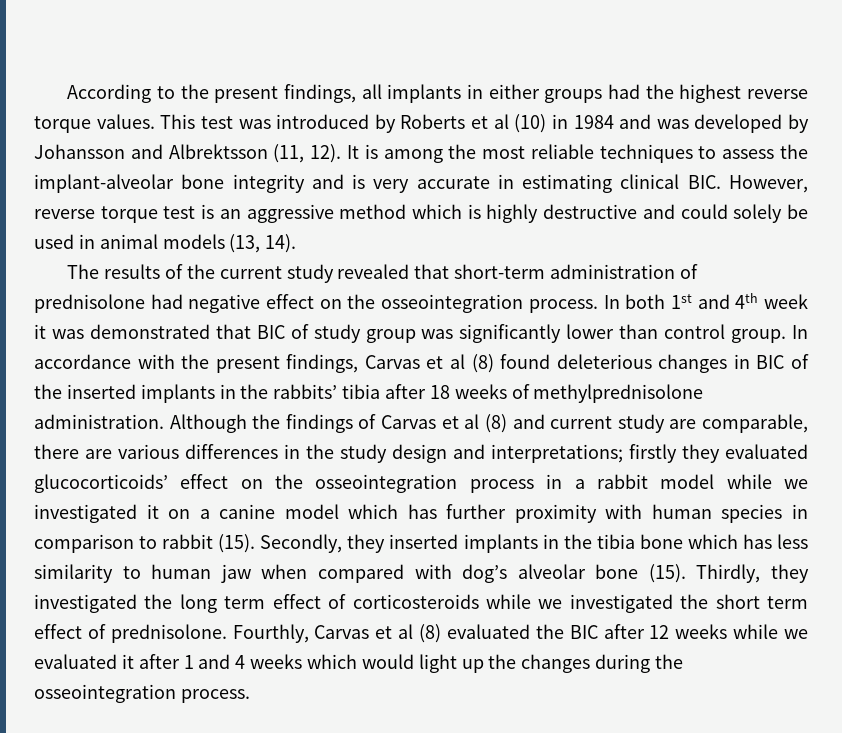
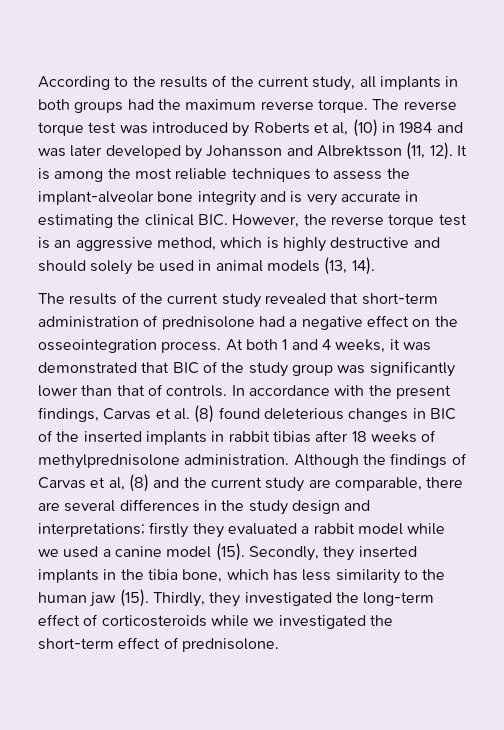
- According to the present findings, all implants in either groups had the highest reverse torque values. This test was introduced by Roberts et al (10) in 1984 and was developed by Johansson and Albrektsson (11, 12).
+ According to the results of the current study, all implants in both groups had the maximum reverse torque. The reverse torque test was introduced by Roberts et al, (10) in 1984 and was later developed by Johansson and Albrektsson (11, 12).
- It is among the most reliable techniques to assess the implant-alveolar bone integrity and is very accurate in estimating clinical BIC. However, reverse torque test is an aggressive method which is highly destructive and could solely be used in animal models (13, 14).
+ It is among the most reliable techniques to assess the implant-alveolar bone integrity and is very accurate in estimating the clinical BIC. However, the reverse torque test is an aggressive method, which is highly destructive and should solely be used in animal models (13, 14).
- The results of the current study revealed that short-term administration of prednisolone had negative effect on the osseointegration process.
+ The results of the current study revealed that short-term administration of prednisolone had a negative effect on the osseointegration process.
- In both 1st and 4th week it was demonstrated that BIC of study group was significantly lower than control group.
+ At both 1 and 4 weeks, it was demonstrated that BIC of the study group was significantly lower than that of controls.
- In accordance with the present findings, Carvas et al (8) found deleterious changes in BIC of the inserted implants in the rabbits’ tibia after 18 weeks of methylprednisolone administration.
+ In accordance with the present findings, Carvas et al. (8) found deleterious changes in BIC of the inserted implants in rabbit tibias after 18 weeks of methylprednisolone administration.
- Although the findings of Carvas et al (8) and current study are comparable, there are various differences in the study design and interpretations; firstly they evaluated glucocorticoids’ effect on the osseointegration process in a rabbit model while we investigated it on a canine model which has further proximity with human species in comparison to rabbit (15).
+ Although the findings of Carvas et al, (8) and the current study are comparable, there are several differences in the study design and interpretations; firstly they evaluated a rabbit model while we used a canine model (15).
- Secondly, they inserted implants in the tibia bone which has less similarity to human jaw when compared with dog’s alveolar bone (15).
+ Secondly, they inserted implants in the tibia bone, which has less similarity to the human jaw (15).
- Thirdly, they investigated the long term effect of corticosteroids while we investigated the short term effect of prednisolone. Fourthly, Carvas et al (8) evaluated the BIC after 12 weeks while we evaluated it after 1 and 4 weeks which would light up the changes during the osseointegration process.
+ Thirdly, they investigated the long-term effect of corticosteroids while we investigated the short-term effect of prednisolone.

